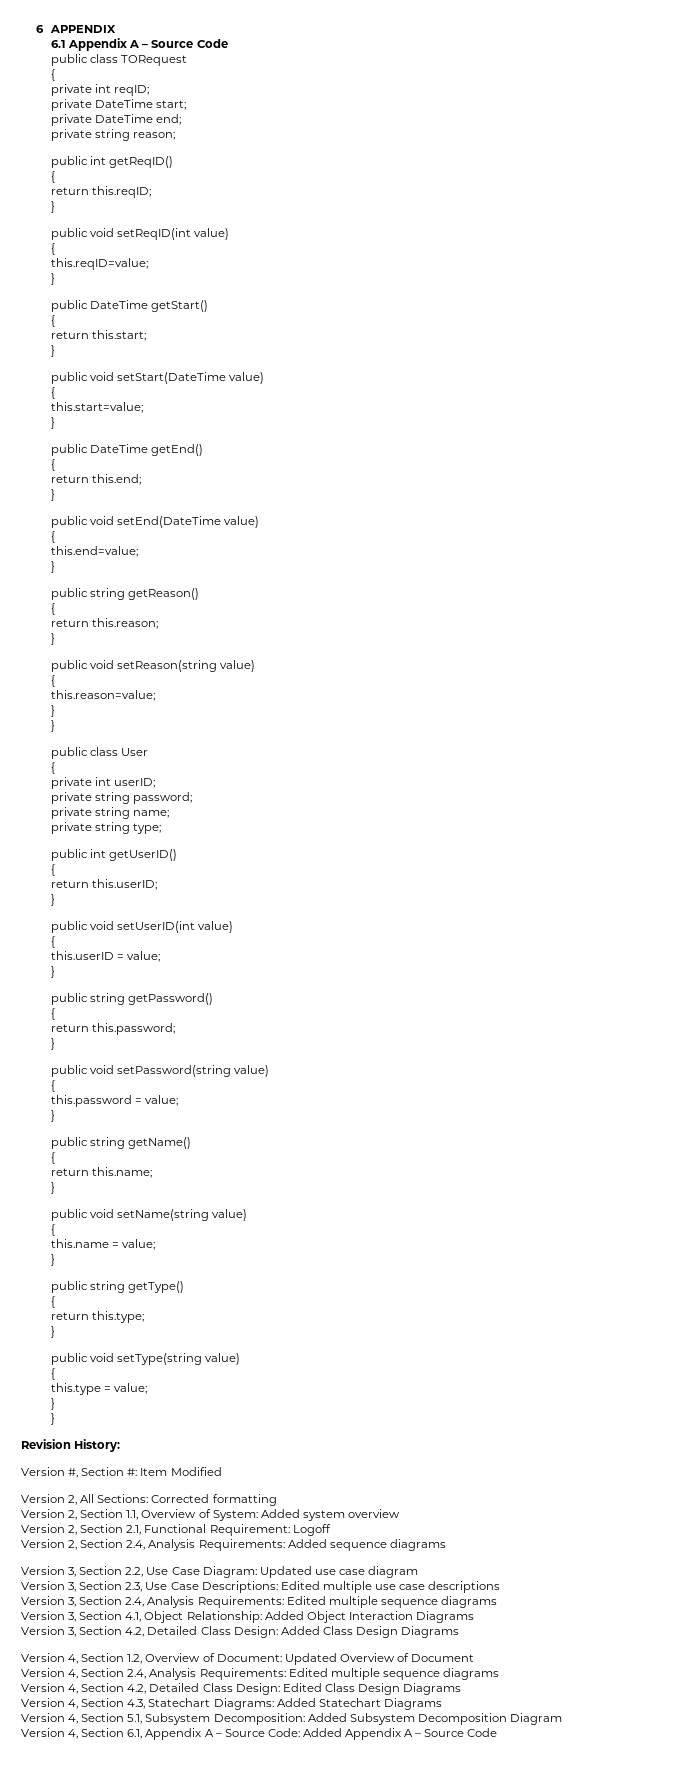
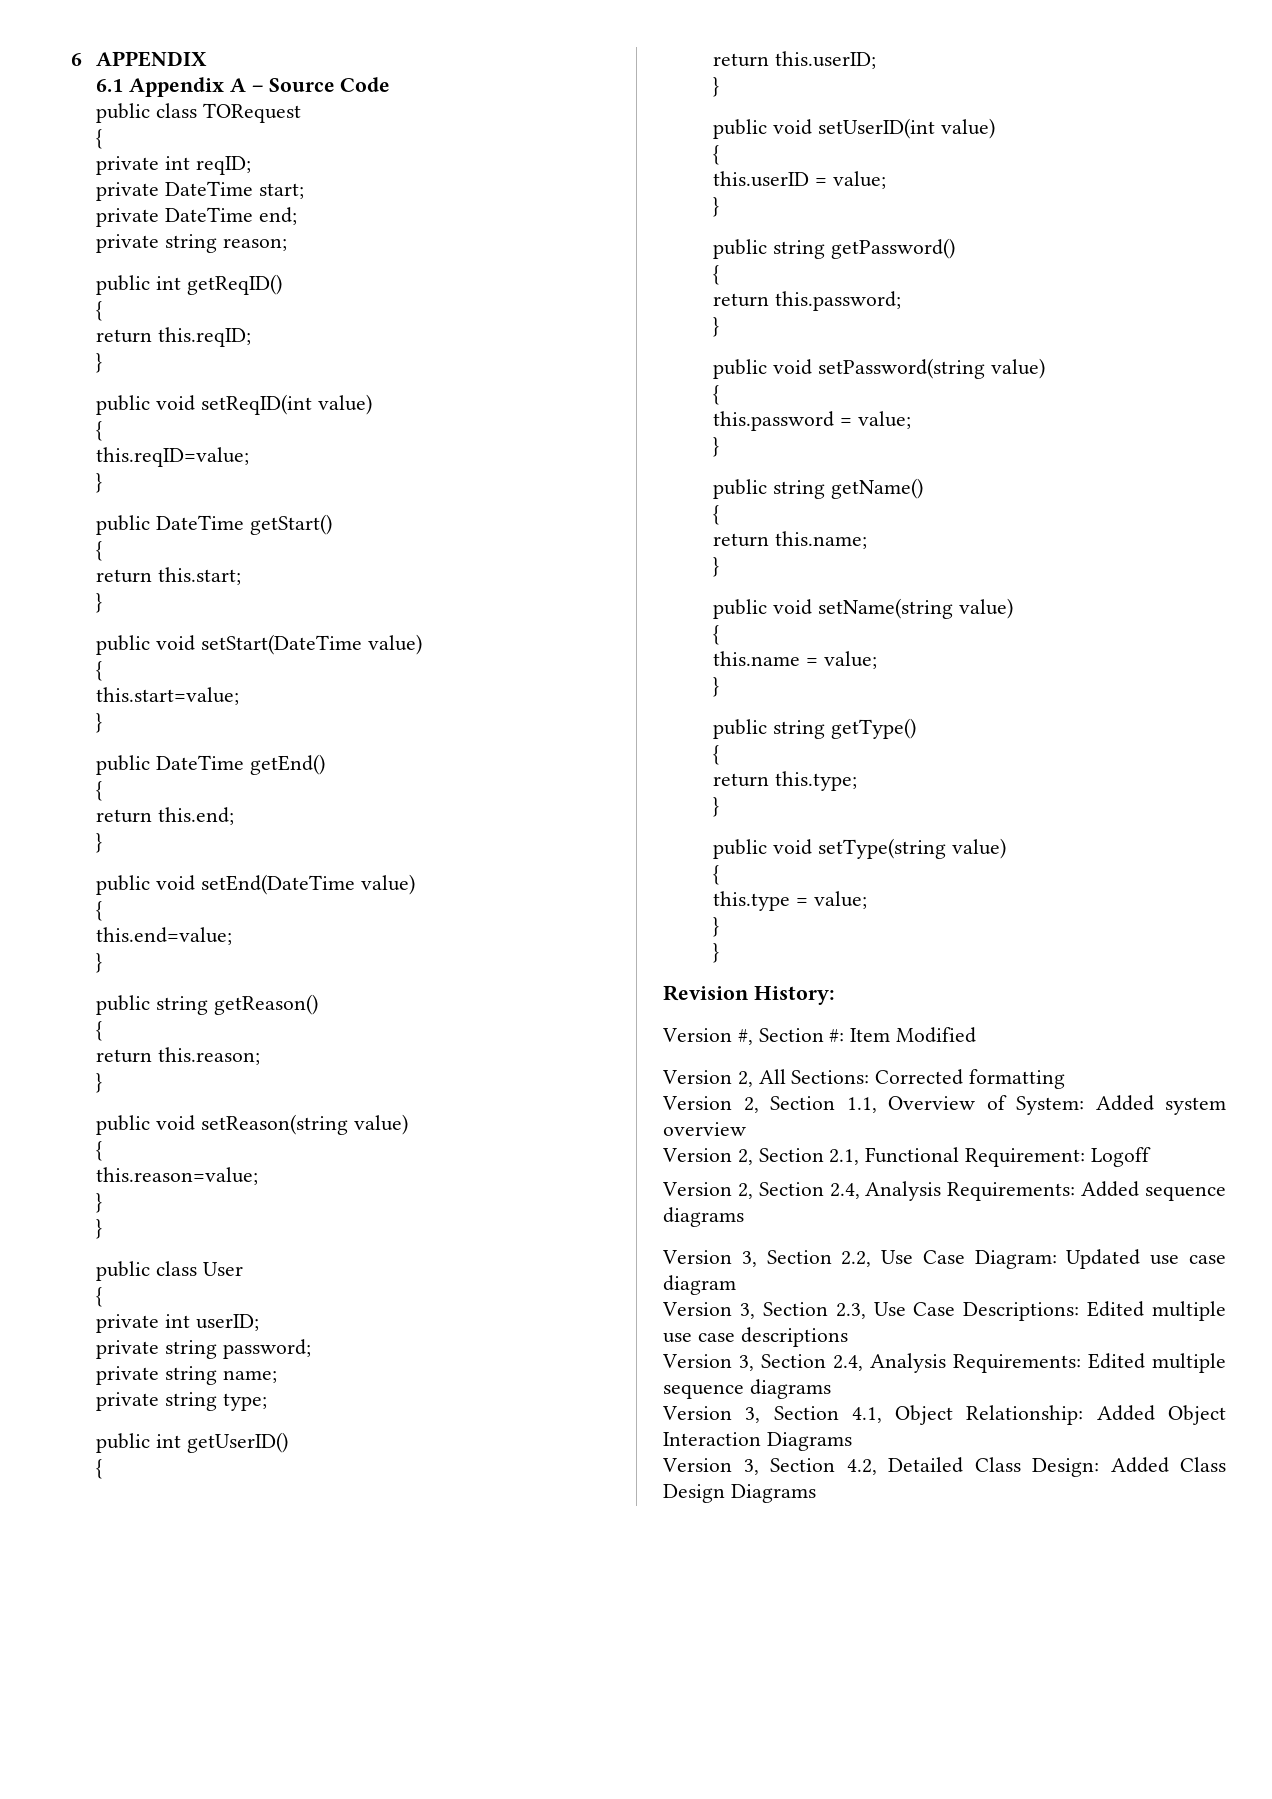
- Version 4, Section 1.2, Overview of Document: Updated Overview of Document
- Version 4, Section 2.4, Analysis Requirements: Edited multiple sequence diagrams
- Version 4, Section 4.2, Detailed Class Design: Edited Class Design Diagrams
- Version 4, Section 4.3, Statechart Diagrams: Added Statechart Diagrams
- Version 4, Section 5.1, Subsystem Decomposition: Added Subsystem Decomposition Diagram
- Version 4, Section 6.1, Appendix A – Source Code: Added Appendix A – Source Code

